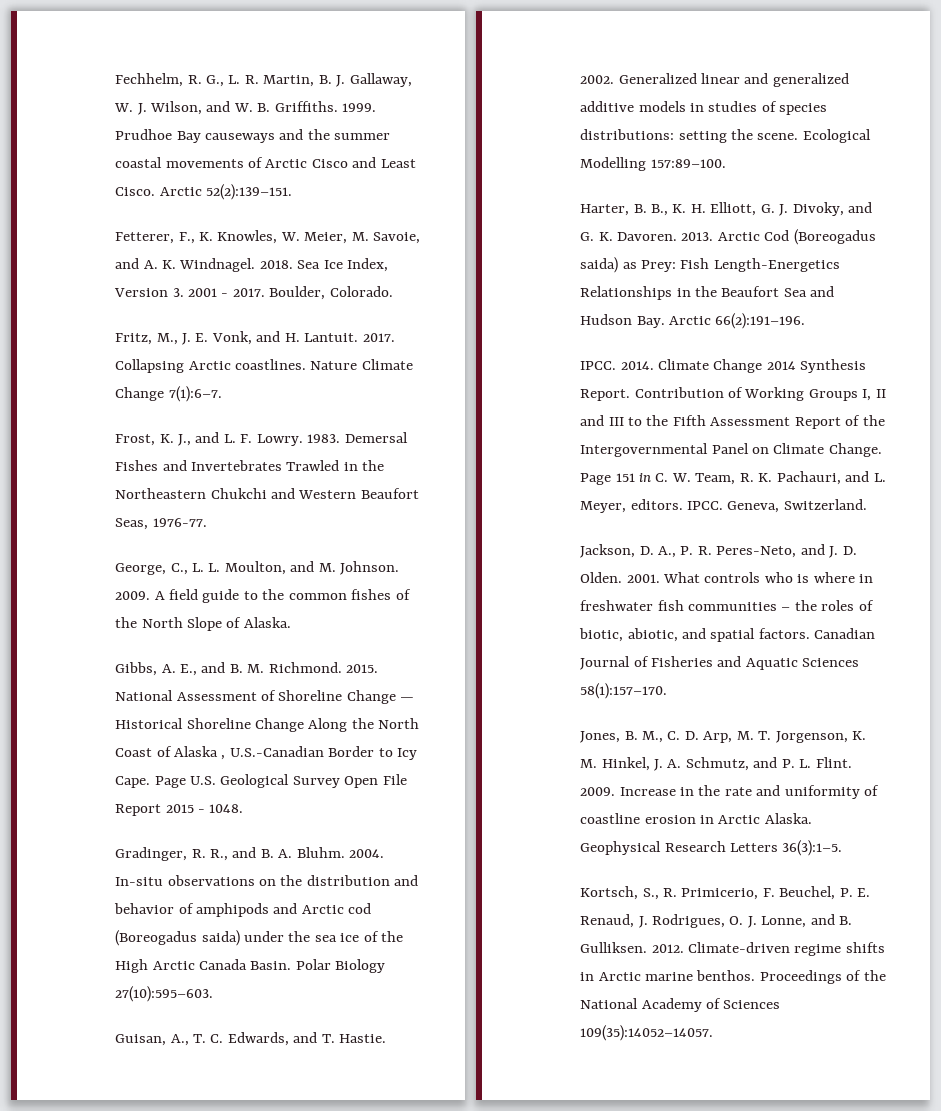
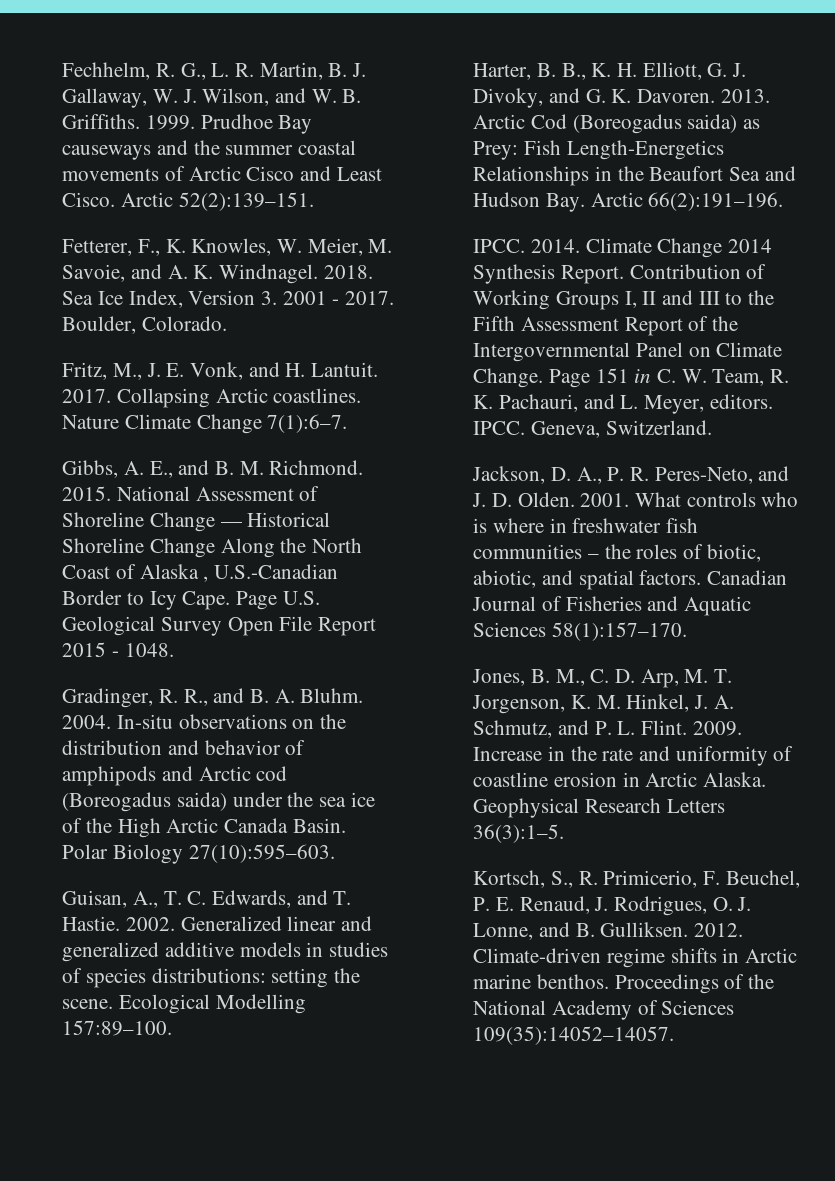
- Frost, K. J., and L. F. Lowry. 1983. Demersal Fishes and Invertebrates Trawled in the Northeastern Chukchi and Western Beaufort Seas, 1976-77.
- George, C., L. L. Moulton, and M. Johnson. 2009. A field guide to the common fishes of the North Slope of Alaska.

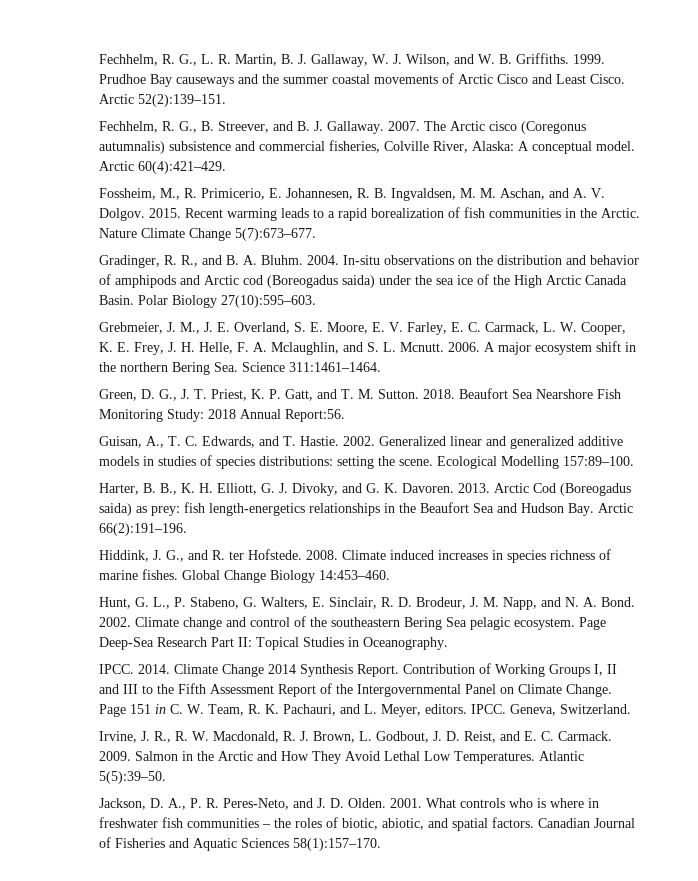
- Fetterer, F., K. Knowles, W. Meier, M. Savoie, and A. K. Windnagel. 2018. Sea Ice Index, Version 3. 2001 - 2017. Boulder, Colorado.
- Fritz, M., J. E. Vonk, and H. Lantuit. 2017. Collapsing Arctic coastlines. Nature Climate Change 7(1):6–7.
- Gibbs, A. E., and B. M. Richmond. 2015. National Assessment of Shoreline Change — Historical Shoreline Change Along the North Coast of Alaska , U.S.-Canadian Border to Icy Cape. Page U.S. Geological Survey Open File Report 2015 - 1048.
+ Fechhelm, R. G., B. Streever, and B. J. Gallaway. 2007. The Arctic cisco (Coregonus autumnalis) subsistence and commercial fisheries, Colville River, Alaska: A conceptual model. Arctic 60(4):421–429.
+ Fossheim, M., R. Primicerio, E. Johannesen, R. B. Ingvaldsen, M. M. Aschan, and A. V. Dolgov. 2015. Recent warming leads to a rapid borealization of fish communities in the Arctic. Nature Climate Change 5(7):673–677.
+ Grebmeier, J. M., J. E. Overland, S. E. Moore, E. V. Farley, E. C. Carmack, L. W. Cooper, K. E. Frey, J. H. Helle, F. A. Mclaughlin, and S. L. Mcnutt. 2006. A major ecosystem shift in the northern Bering Sea. Science 311:1461–1464.
+ Green, D. G., J. T. Priest, K. P. Gatt, and T. M. Sutton. 2018. Beaufort Sea Nearshore Fish Monitoring Study: 2018 Annual Report:56.
- Arctic Cod (Boreogadus saida) as Prey: Fish Length-Energetics Relationships in the Beaufort Sea and Hudson Bay. Arctic 66(2):191–196.
+ Arctic Cod (Boreogadus saida) as prey: fish length-energetics relationships in the Beaufort Sea and Hudson Bay. Arctic 66(2):191–196.
+ Hiddink, J. G., and R. ter Hofstede. 2008. Climate induced increases in species richness of marine fishes. Global Change Biology 14:453–460.
+ Hunt, G. L., P. Stabeno, G. Walters, E. Sinclair, R. D. Brodeur, J. M. Napp, and N. A. Bond. 2002. Climate change and control of the southeastern Bering Sea pelagic ecosystem. Page Deep-Sea Research Part II: Topical Studies in Oceanography.
+ Irvine, J. R., R. W. Macdonald, R. J. Brown, L. Godbout, J. D. Reist, and E. C. Carmack. 2009. Salmon in the Arctic and How They Avoid Lethal Low Temperatures. Atlantic 5(5):39–50.
- Jones, B. M., C. D. Arp, M. T. Jorgenson, K. M. Hinkel, J. A. Schmutz, and P. L. Flint. 2009. Increase in the rate and uniformity of coastline erosion in Arctic Alaska. Geophysical Research Letters 36(3):1–5.
- Kortsch, S., R. Primicerio, F. Beuchel, P. E. Renaud, J. Rodrigues, O. J. Lonne, and B. Gulliksen. 2012. Climate-driven regime shifts in Arctic marine benthos. Proceedings of the National Academy of Sciences 109(35):14052–14057.

